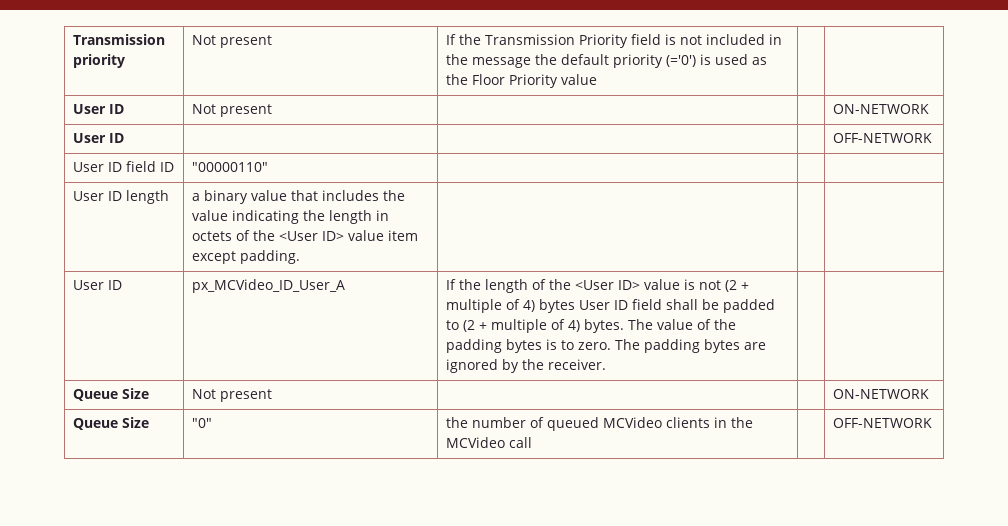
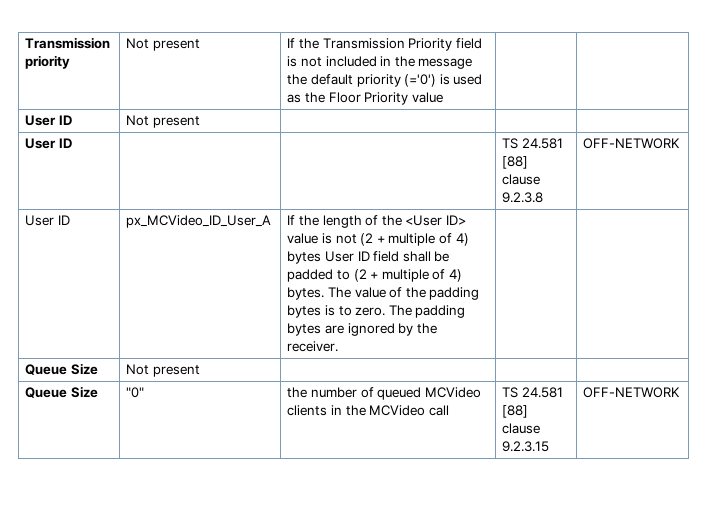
- User ID | Not present | | | ON-NETWORK
+ User ID | Not present | | |
- User ID | | | | OFF-NETWORK
- User ID field ID | "00000110" | | |
- User ID length | a binary value that includes the value indicating the length in octets of the <User ID> value item except padding. | | |
+ User ID | | | TS 24.581 [88] clause 9.2.3.8 | OFF-NETWORK
- Queue Size | Not present | | | ON-NETWORK
+ Queue Size | Not present | | |
- Queue Size | "0" | the number of queued MCVideo clients in the MCVideo call | | OFF-NETWORK
+ Queue Size | "0" | the number of queued MCVideo clients in the MCVideo call | TS 24.581 [88] clause 9.2.3.15 | OFF-NETWORK

